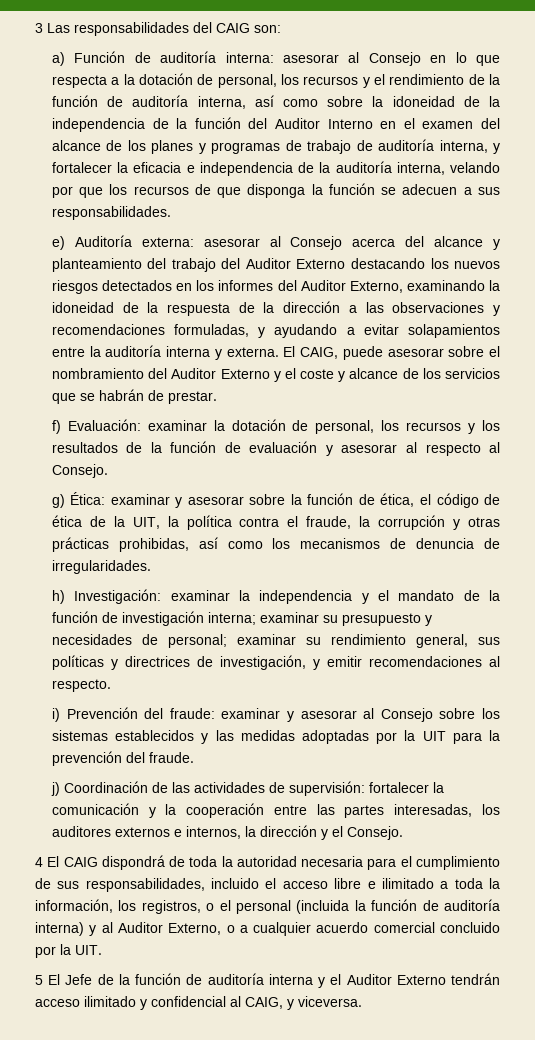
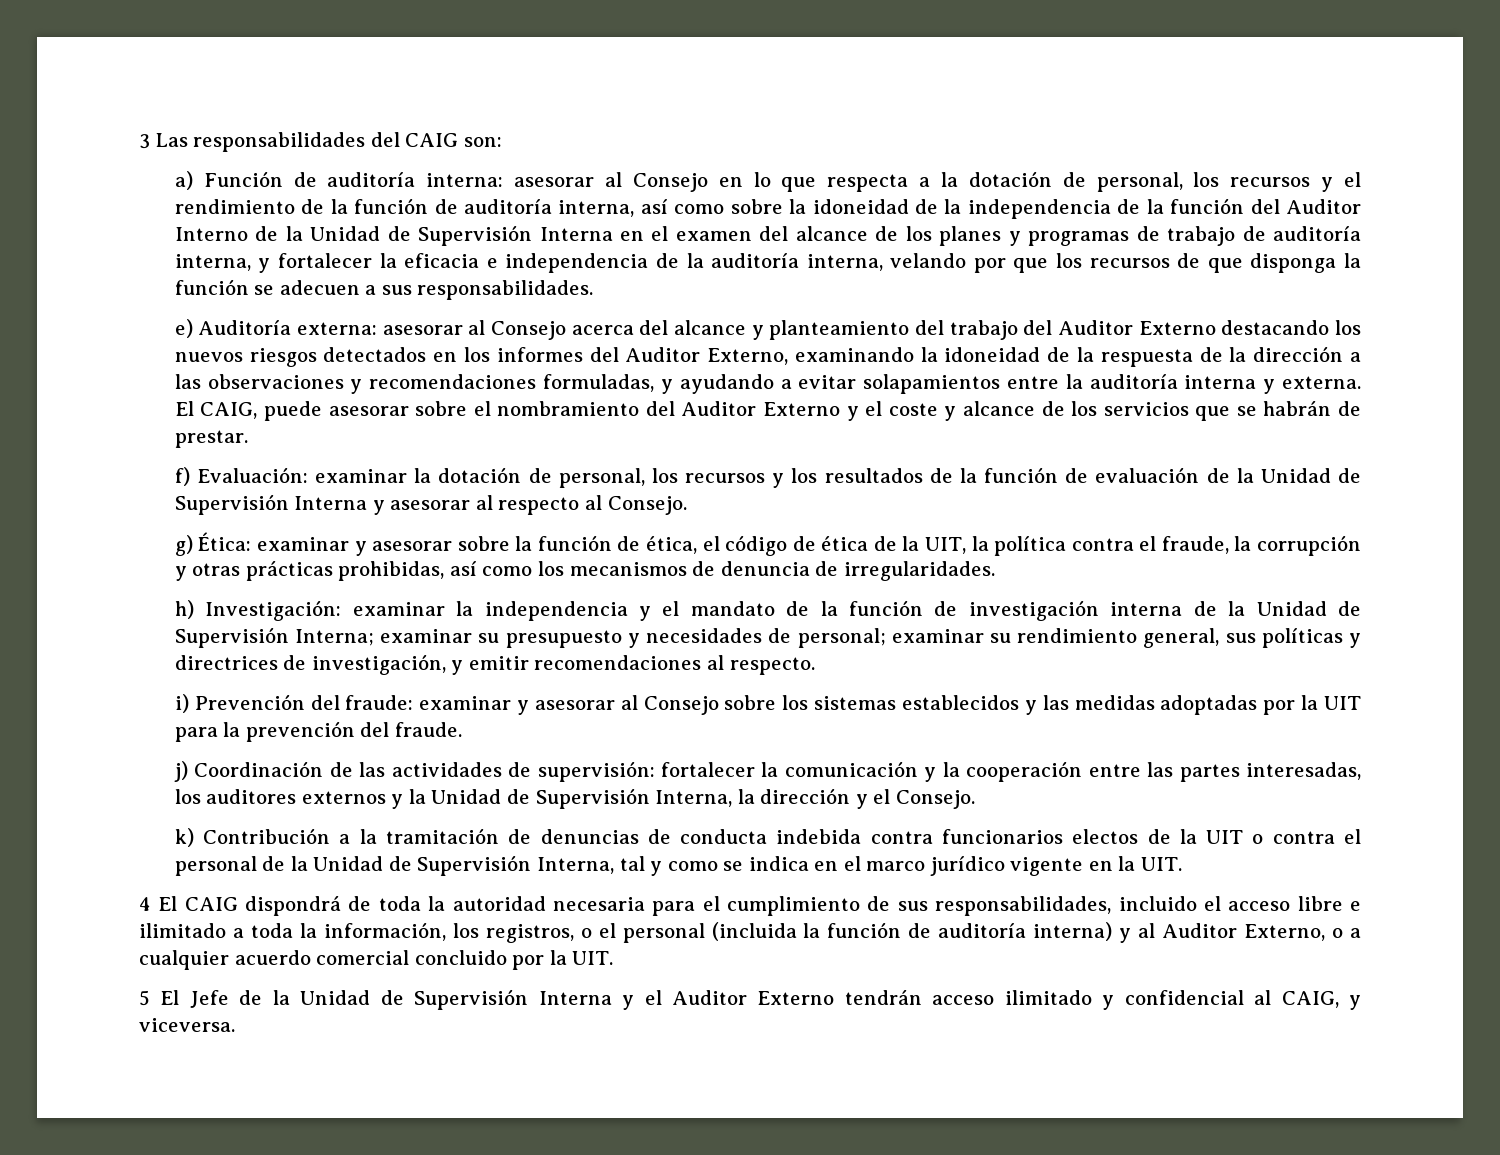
- asesorar al Consejo en lo que respecta a la dotación de personal, los recursos y el rendimiento de la función de auditoría interna, así como sobre la idoneidad de la independencia de la función del Auditor Interno en el examen del alcance de los planes y programas de trabajo de auditoría interna, y fortalecer la eficacia e independencia de la auditoría interna, velando por que los recursos de que disponga la función se adecuen a sus responsabilidades.
+ asesorar al Consejo en lo que respecta a la dotación de personal, los recursos y el rendimiento de la función de auditoría interna, así como sobre la idoneidad de la independencia de la función del Auditor Interno de la Unidad de Supervisión Interna en el examen del alcance de los planes y programas de trabajo de auditoría interna, y fortalecer la eficacia e independencia de la auditoría interna, velando por que los recursos de que disponga la función se adecuen a sus responsabilidades.
- f) Evaluación: examinar la dotación de personal, los recursos y los resultados de la función de evaluación y asesorar al respecto al Consejo.
+ f) Evaluación: examinar la dotación de personal, los recursos y los resultados de la función de evaluación de la Unidad de Supervisión Interna y asesorar al respecto al Consejo.
- h) Investigación: examinar la independencia y el mandato de la función de investigación interna; examinar su presupuesto y necesidades de personal; examinar su rendimiento general, sus políticas y directrices de investigación, y emitir recomendaciones al respecto.
+ h) Investigación: examinar la independencia y el mandato de la función de investigación interna de la Unidad de Supervisión Interna; examinar su presupuesto y necesidades de personal; examinar su rendimiento general, sus políticas y directrices de investigación, y emitir recomendaciones al respecto.
- j) Coordinación de las actividades de supervisión: fortalecer la comunicación y la cooperación entre las partes interesadas, los auditores externos e internos, la dirección y el Consejo.
+ j) Coordinación de las actividades de supervisión: fortalecer la comunicación y la cooperación entre las partes interesadas, los auditores externos y la Unidad de Supervisión Interna, la dirección y el Consejo.
+ k) Contribución a la tramitación de denuncias de conducta indebida contra funcionarios electos de la UIT o contra el personal de la Unidad de Supervisión Interna, tal y como se indica en el marco jurídico vigente en la UIT.
- 5 El Jefe de la función de auditoría interna y el Auditor Externo tendrán acceso ilimitado y confidencial al CAIG, y viceversa.
+ 5 El Jefe de la Unidad de Supervisión Interna y el Auditor Externo tendrán acceso ilimitado y confidencial al CAIG, y viceversa.

